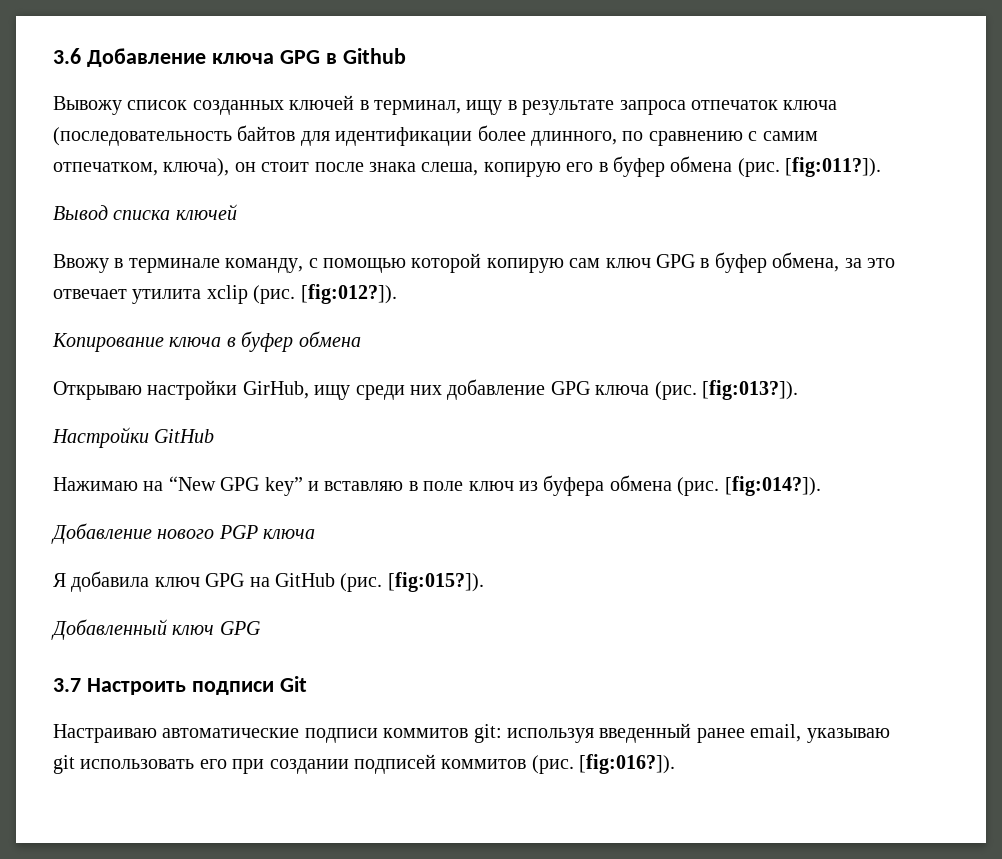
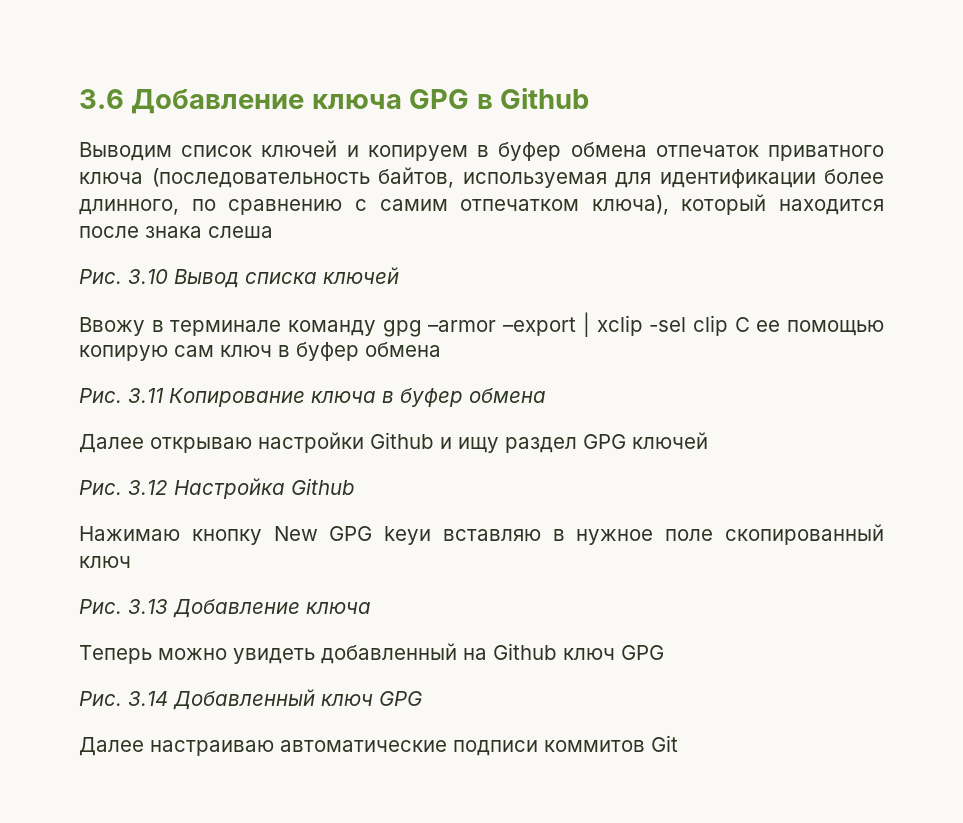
- Вывожу список созданных ключей в терминал, ищу в результате запроса отпечаток ключа (последовательность байтов для идентификации более длинного, по сравнению с самим отпечатком, ключа), он стоит после знака слеша, копирую его в буфер обмена (рис. [fig:011?]).
- Вывод списка ключей
+ Выводим список ключей и копируем в буфер обмена отпечаток приватного ключа (последовательность байтов, используемая для идентификации более длинного, по сравнению с самим отпечатком ключа), который находится после знака слеша
+ Рис. 3.10 Вывод списка ключей
- Ввожу в терминале команду, с помощью которой копирую сам ключ GPG в буфер обмена, за это отвечает утилита xclip (рис. [fig:012?]).
- Копирование ключа в буфер обмена
+ Ввожу в терминале команду gpg –armor –export | xclip -sel clip С ее помощью копирую сам ключ в буфер обмена
+ Рис. 3.11 Копирование ключа в буфер обмена
- Открываю настройки GirHub, ищу среди них добавление GPG ключа (рис. [fig:013?]).
- Настройки GitHub
- Нажимаю на “New GPG key” и вставляю в поле ключ из буфера обмена (рис. [fig:014?]).
- Добавление нового PGP ключа
- Я добавила ключ GPG на GitHub (рис. [fig:015?]).
- Добавленный ключ GPG
- 3.7 Настроить подписи Git
- Настраиваю автоматические подписи коммитов git: используя введенный ранее email, указываю git использовать его при создании подписей коммитов (рис. [fig:016?]).
+ Далее открываю настройки Github и ищу раздел GPG ключей
+ Рис. 3.12 Настройка Github
+ Нажимаю кнопку New GPG keyи вставляю в нужное поле скопированный ключ
+ Рис. 3.13 Добавление ключа
+ Теперь можно увидеть добавленный на Github ключ GPG
+ Рис. 3.14 Добавленный ключ GPG
+ Далее настраиваю автоматические подписи коммитов Git

